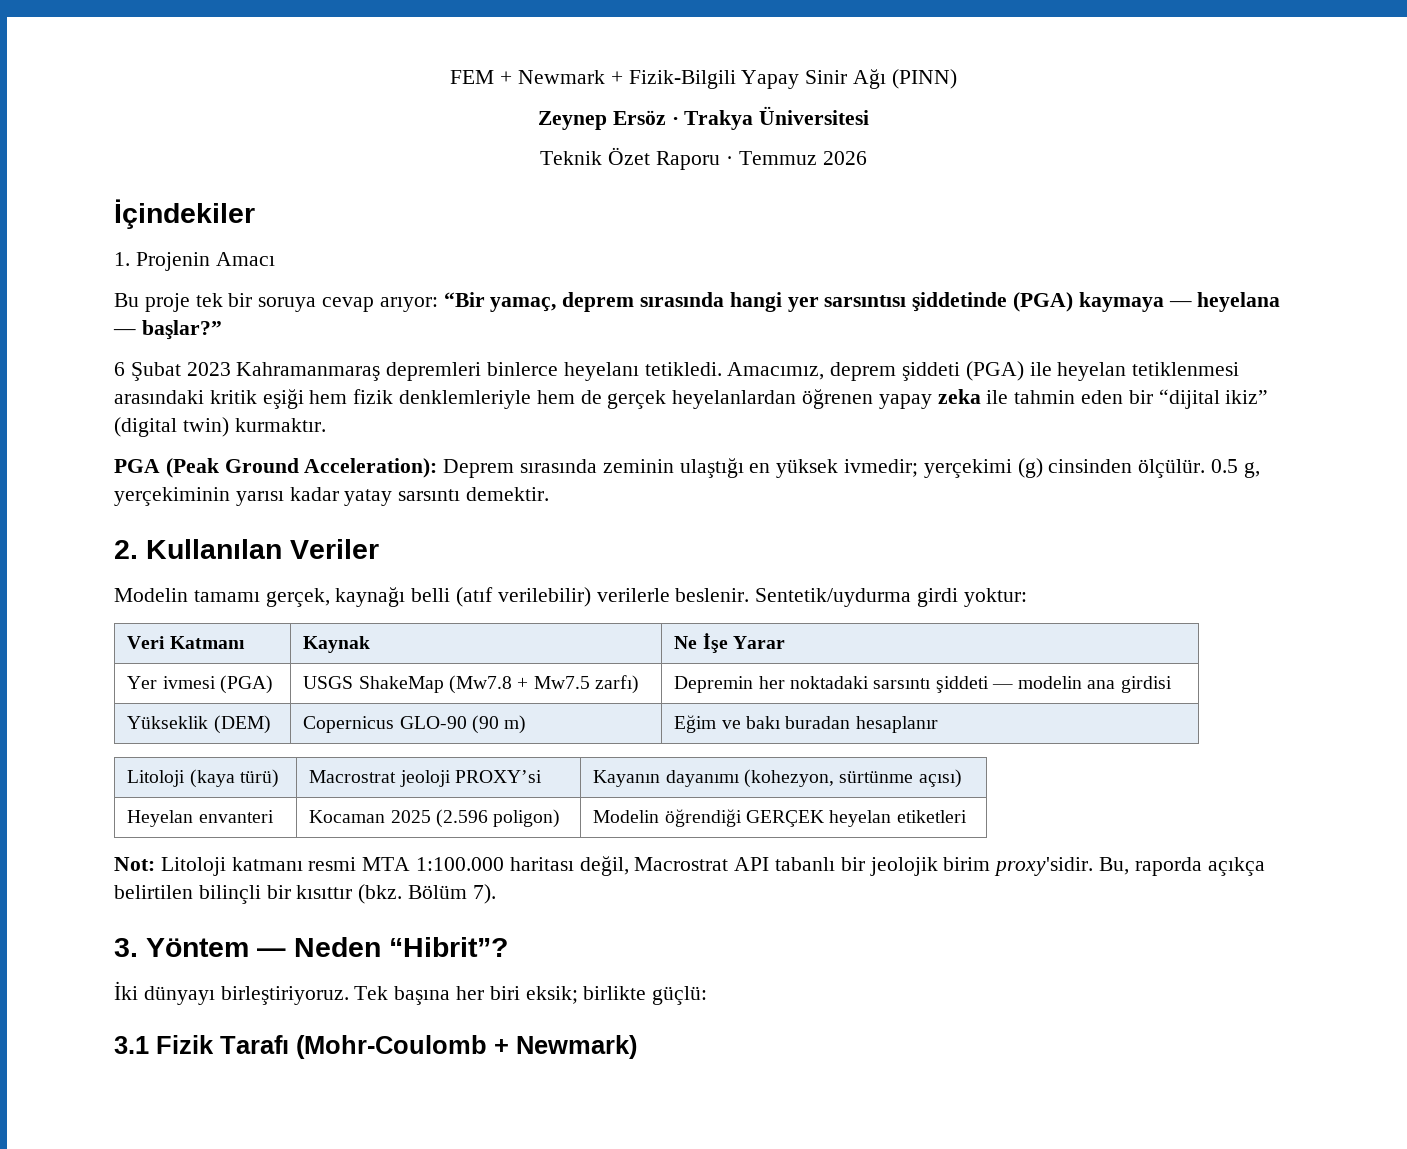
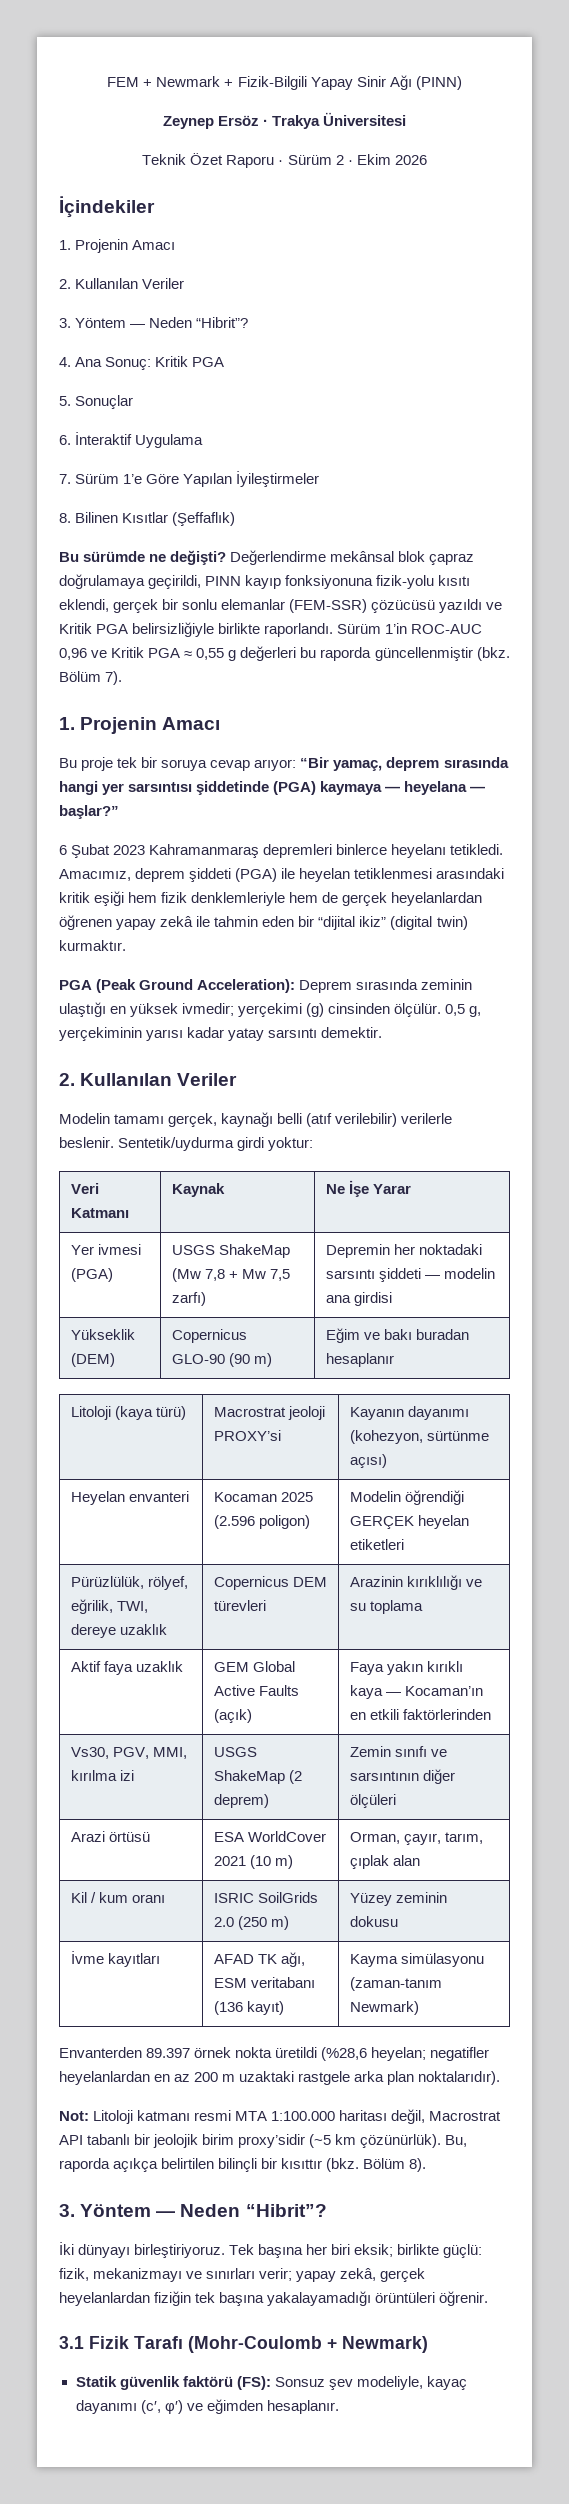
- Teknik Özet Raporu · Temmuz 2026
+ Teknik Özet Raporu · Sürüm 2 · Ekim 2026
  İçindekiler
+ 1. Projenin Amacı
+ 2. Kullanılan Veriler
+ 3. Yöntem — Neden “Hibrit”?
+ 4. Ana Sonuç: Kritik PGA
+ 5. Sonuçlar
+ 6. İnteraktif Uygulama
+ 7. Sürüm 1’e Göre Yapılan İyileştirmeler
+ 8. Bilinen Kısıtlar (Şeffaflık)
+ Bu sürümde ne değişti? Değerlendirme mekânsal blok çapraz doğrulamaya geçirildi, PINN kayıp fonksiyonuna fizik-yolu kısıtı eklendi, gerçek bir sonlu elemanlar (FEM-SSR) çözücüsü yazıldı ve Kritik PGA belirsizliğiyle birlikte raporlandı. Sürüm 1’in ROC-AUC 0,96 ve Kritik PGA ≈ 0,55 g değerleri bu raporda güncellenmiştir (bkz. Bölüm 7).
- Amacımız, deprem şiddeti (PGA) ile heyelan tetiklenmesi arasındaki kritik eşiği hem fizik denklemleriyle hem de gerçek heyelanlardan öğrenen yapay zeka ile tahmin eden bir “dijital ikiz” (digital twin) kurmaktır.
+ Amacımız, deprem şiddeti (PGA) ile heyelan tetiklenmesi arasındaki kritik eşiği hem fizik denklemleriyle hem de gerçek heyelanlardan öğrenen yapay zekâ ile tahmin eden bir “dijital ikiz” (digital twin) kurmaktır.
- 0.5 g, yerçekiminin yarısı kadar yatay sarsıntı demektir.
+ 0,5 g, yerçekiminin yarısı kadar yatay sarsıntı demektir.
- Yer ivmesi (PGA) | USGS ShakeMap (Mw7.8 + Mw7.5 zarfı) | Depremin her noktadaki sarsıntı şiddeti — modelin ana girdisi
+ Yer ivmesi (PGA) | USGS ShakeMap (Mw 7,8 + Mw 7,5 zarfı) | Depremin her noktadaki sarsıntı şiddeti — modelin ana girdisi
+ Pürüzlülük, rölyef, eğrilik, TWI, dereye uzaklık | Copernicus DEM türevleri | Arazinin kırıklılığı ve su toplama
+ Aktif faya uzaklık | GEM Global Active Faults (açık) | Faya yakın kırıklı kaya — Kocaman’ın en etkili faktörlerinden
+ Vs30, PGV, MMI, kırılma izi | USGS ShakeMap (2 deprem) | Zemin sınıfı ve sarsıntının diğer ölçüleri
+ Arazi örtüsü | ESA WorldCover 2021 (10 m) | Orman, çayır, tarım, çıplak alan
+ Kil / kum oranı | ISRIC SoilGrids 2.0 (250 m) | Yüzey zeminin dokusu
+ İvme kayıtları | AFAD TK ağı, ESM veritabanı (136 kayıt) | Kayma simülasyonu (zaman-tanım Newmark)
+ Envanterden 89.397 örnek nokta üretildi (%28,6 heyelan; negatifler heyelanlardan en az 200 m uzaktaki rastgele arka plan noktalarıdır).
- Not: Litoloji katmanı resmi MTA 1:100.000 haritası değil, Macrostrat API tabanlı bir jeolojik birim proxy'sidir.
+ Not: Litoloji katmanı resmi MTA 1:100.000 haritası değil, Macrostrat API tabanlı bir jeolojik birim proxy’sidir (~5 km çözünürlük).
- Bölüm 7).
+ Bölüm 8).
- Tek başına her biri eksik; birlikte güçlü:
+ Tek başına her biri eksik; birlikte güçlü: fizik, mekanizmayı ve sınırları verir; yapay zekâ, gerçek heyelanlardan fiziğin tek başına yakalayamadığı örüntüleri öğrenir.
+ Statik güvenlik faktörü (FS): Sonsuz şev modeliyle, kayaç dayanımı (c′, φ′) ve eğimden hesaplanır.

